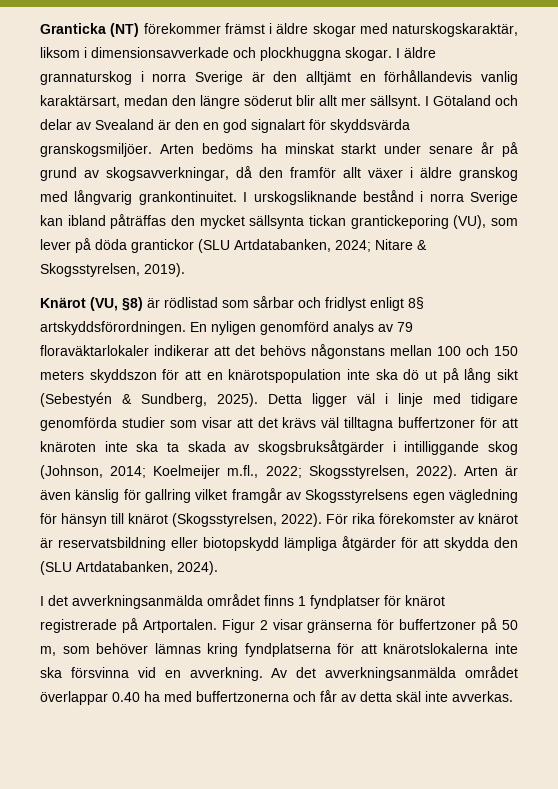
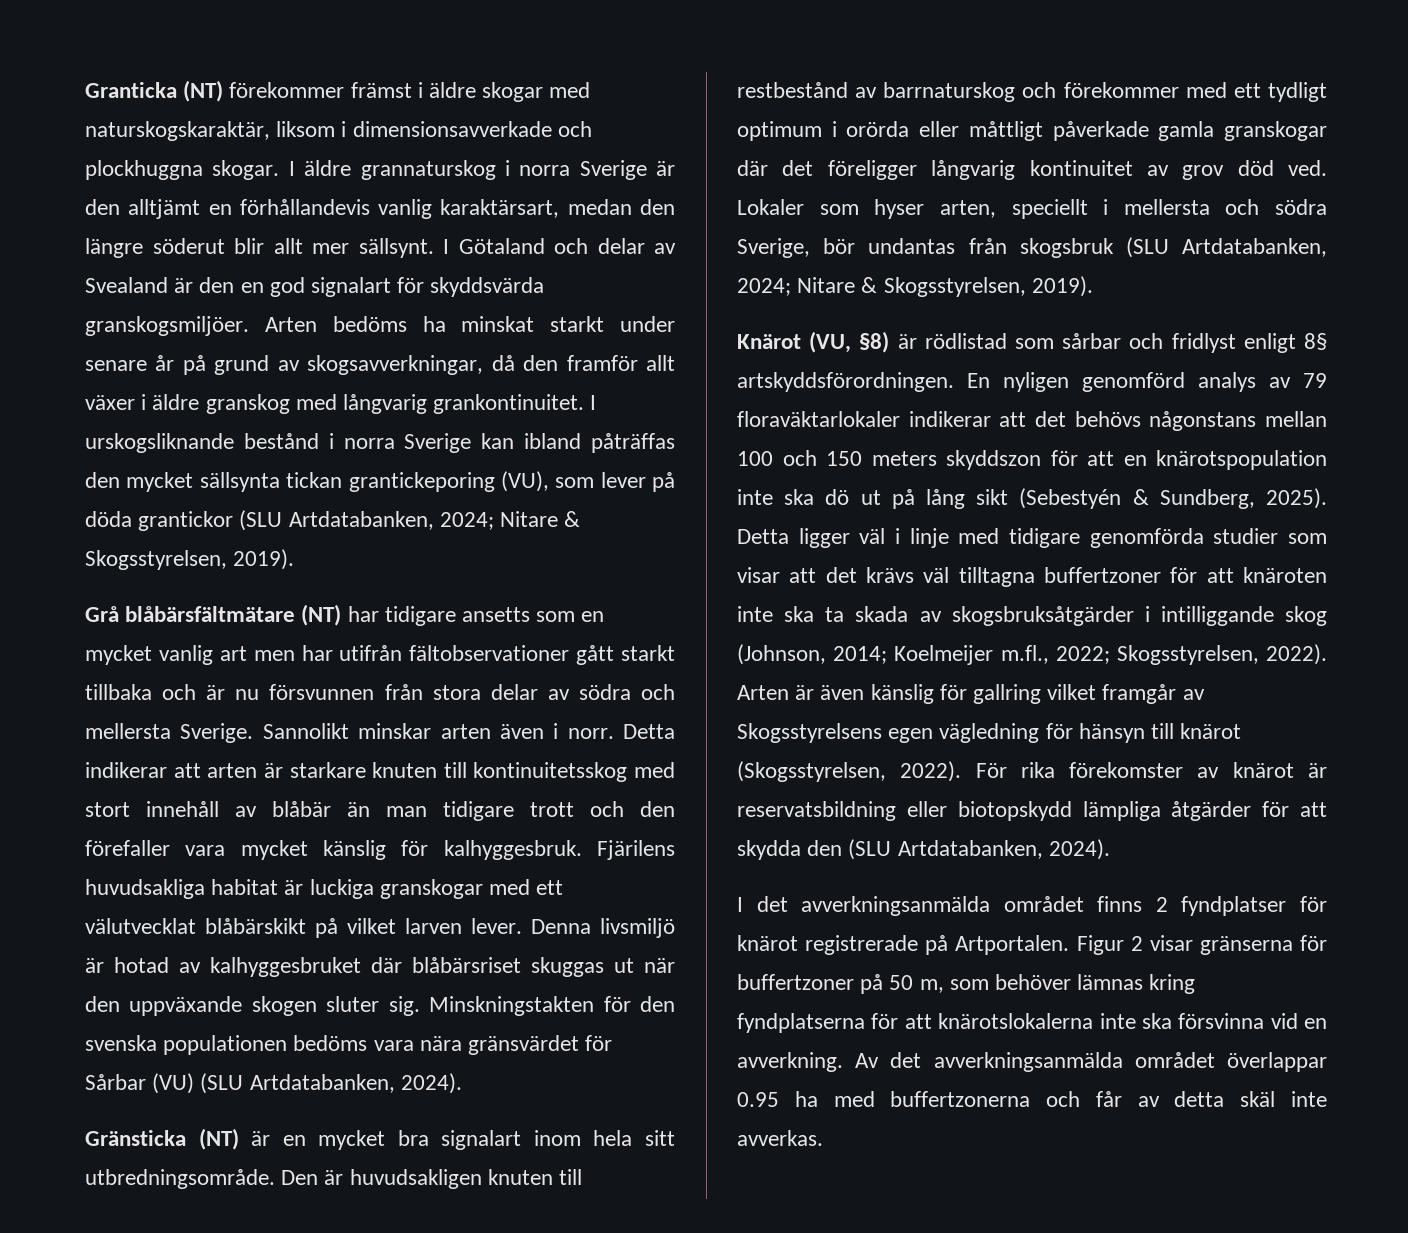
+ Grå blåbärsfältmätare (NT) har tidigare ansetts som en mycket vanlig art men har utifrån fältobservationer gått starkt tillbaka och är nu försvunnen från stora delar av södra och mellersta Sverige. Sannolikt minskar arten även i norr. Detta indikerar att arten är starkare knuten till kontinuitetsskog med stort innehåll av blåbär än man tidigare trott och den förefaller vara mycket känslig för kalhyggesbruk. Fjärilens huvudsakliga habitat är luckiga granskogar med ett välutvecklat blåbärskikt på vilket larven lever. Denna livsmiljö är hotad av kalhyggesbruket där blåbärsriset skuggas ut när den uppväxande skogen sluter sig. Minskningstakten för den svenska populationen bedöms vara nära gränsvärdet för Sårbar (VU) (SLU Artdatabanken, 2024).
+ Gränsticka (NT) är en mycket bra signalart inom hela sitt utbredningsområde. Den är huvudsakligen knuten till restbestånd av barrnaturskog och förekommer med ett tydligt optimum i orörda eller måttligt påverkade gamla granskogar där det föreligger långvarig kontinuitet av grov död ved. Lokaler som hyser arten, speciellt i mellersta och södra Sverige, bör undantas från skogsbruk (SLU Artdatabanken, 2024; Nitare & Skogsstyrelsen, 2019).
- I det avverkningsanmälda området finns 1 fyndplatser för knärot registrerade på Artportalen.
+ I det avverkningsanmälda området finns 2 fyndplatser för knärot registrerade på Artportalen.
- Av det avverkningsanmälda området överlappar 0.40 ha med buffertzonerna och får av detta skäl inte avverkas.
+ Av det avverkningsanmälda området överlappar 0.95 ha med buffertzonerna och får av detta skäl inte avverkas.

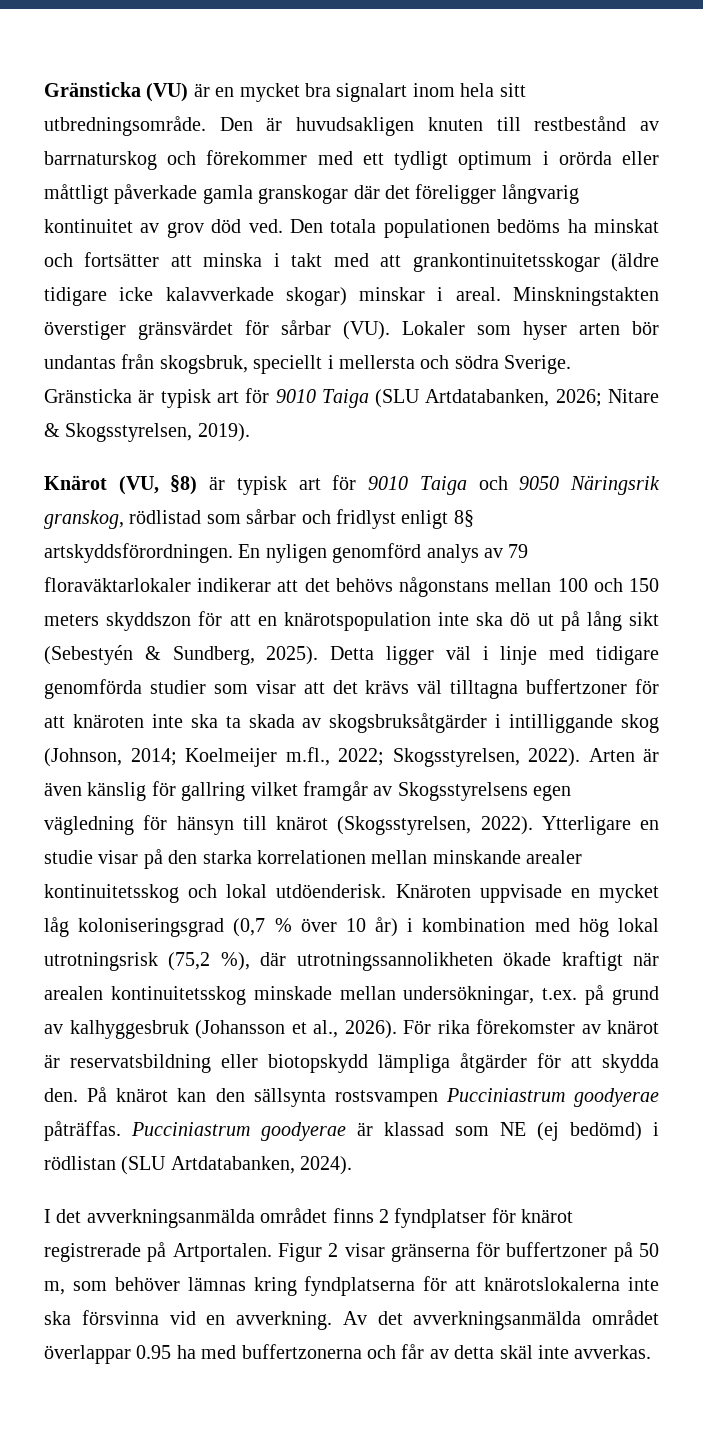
- Granticka (NT) förekommer främst i äldre skogar med naturskogskaraktär, liksom i dimensionsavverkade och plockhuggna skogar. I äldre grannaturskog i norra Sverige är den alltjämt en förhållandevis vanlig karaktärsart, medan den längre söderut blir allt mer sällsynt. I Götaland och delar av Svealand är den en god signalart för skyddsvärda granskogsmiljöer. Arten bedöms ha minskat starkt under senare år på grund av skogsavverkningar, då den framför allt växer i äldre granskog med långvarig grankontinuitet. I urskogsliknande bestånd i norra Sverige kan ibland påträffas den mycket sällsynta tickan grantickeporing (VU), som lever på döda grantickor (SLU Artdatabanken, 2024; Nitare & Skogsstyrelsen, 2019).
- Grå blåbärsfältmätare (NT) har tidigare ansetts som en mycket vanlig art men har utifrån fältobservationer gått starkt tillbaka och är nu försvunnen från stora delar av södra och mellersta Sverige. Sannolikt minskar arten även i norr. Detta indikerar att arten är starkare knuten till kontinuitetsskog med stort innehåll av blåbär än man tidigare trott och den förefaller vara mycket känslig för kalhyggesbruk. Fjärilens huvudsakliga habitat är luckiga granskogar med ett välutvecklat blåbärskikt på vilket larven lever. Denna livsmiljö är hotad av kalhyggesbruket där blåbärsriset skuggas ut när den uppväxande skogen sluter sig. Minskningstakten för den svenska populationen bedöms vara nära gränsvärdet för Sårbar (VU) (SLU Artdatabanken, 2024).
- Gränsticka (NT) är en mycket bra signalart inom hela sitt utbredningsområde.
+ Gränsticka (VU) är en mycket bra signalart inom hela sitt utbredningsområde.
- Lokaler som hyser arten, speciellt i mellersta och södra Sverige, bör undantas från skogsbruk (SLU Artdatabanken, 2024; Nitare & Skogsstyrelsen, 2019).
+ Den totala populationen bedöms ha minskat och fortsätter att minska i takt med att grankontinuitetsskogar (äldre tidigare icke kalavverkade skogar) minskar i areal. Minskningstakten överstiger gränsvärdet för sårbar (VU). Lokaler som hyser arten bör undantas från skogsbruk, speciellt i mellersta och södra Sverige. Gränsticka är typisk art för 9010 Taiga (SLU Artdatabanken, 2026; Nitare & Skogsstyrelsen, 2019).
- Knärot (VU, §8) är rödlistad som sårbar och fridlyst enligt 8§ artskyddsförordningen.
+ Knärot (VU, §8) är typisk art för 9010 Taiga och 9050 Näringsrik granskog, rödlistad som sårbar och fridlyst enligt 8§ artskyddsförordningen.
+ Ytterligare en studie visar på den starka korrelationen mellan minskande arealer kontinuitetsskog och lokal utdöenderisk. Knäroten uppvisade en mycket låg koloniseringsgrad (0,7 % över 10 år) i kombination med hög lokal utrotningsrisk (75,2 %), där utrotningssannolikheten ökade kraftigt när arealen kontinuitetsskog minskade mellan undersökningar, t.ex. på grund av kalhyggesbruk (Johansson et al., 2026).
- För rika förekomster av knärot är reservatsbildning eller biotopskydd lämpliga åtgärder för att skydda den (SLU Artdatabanken, 2024).
+ För rika förekomster av knärot är reservatsbildning eller biotopskydd lämpliga åtgärder för att skydda den. På knärot kan den sällsynta rostsvampen Pucciniastrum goodyerae påträffas. Pucciniastrum goodyerae är klassad som NE (ej bedömd) i rödlistan (SLU Artdatabanken, 2024).

